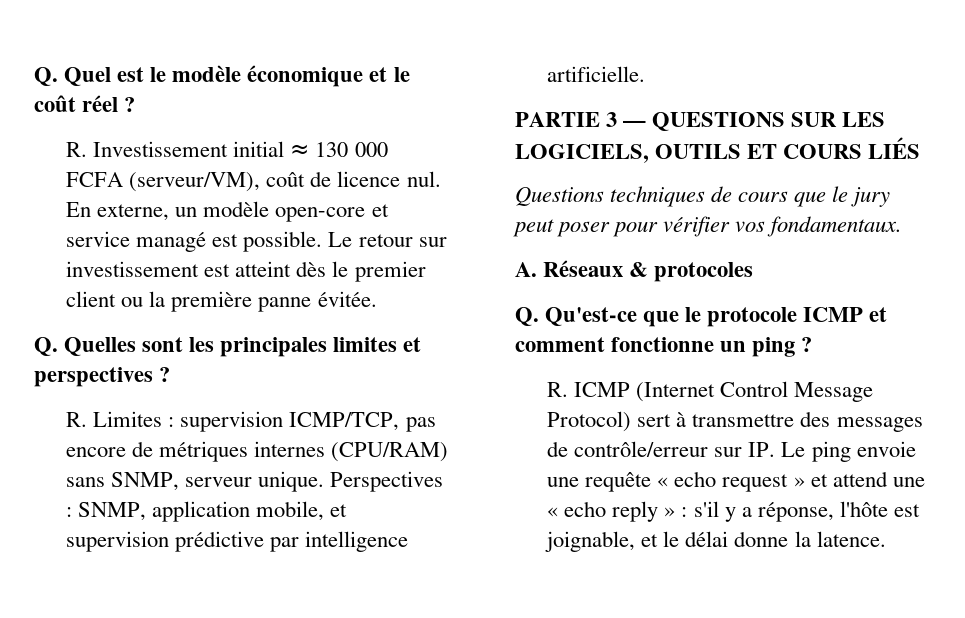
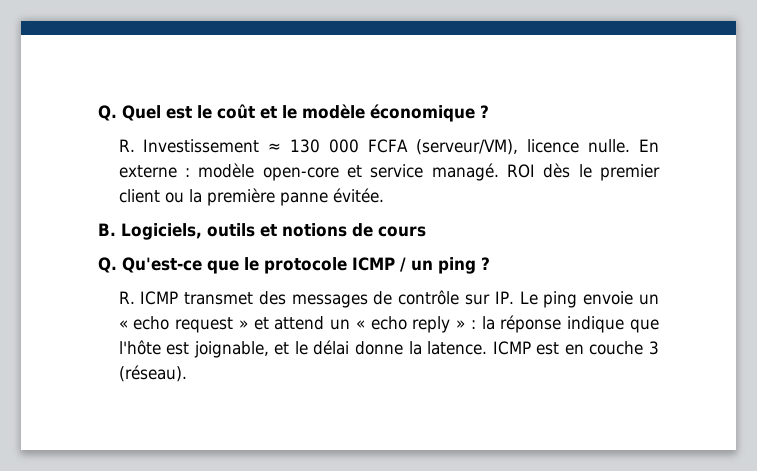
- Q. Quel est le modèle économique et le coût réel ?
+ Q. Quel est le coût et le modèle économique ?
- R. Investissement initial ≈ 130 000 FCFA (serveur/VM), coût de licence nul. En externe, un modèle open-core et service managé est possible. Le retour sur investissement est atteint dès le premier client ou la première panne évitée.
+ R. Investissement ≈ 130 000 FCFA (serveur/VM), licence nulle. En externe : modèle open-core et service managé. ROI dès le premier client ou la première panne évitée.
- Q. Quelles sont les principales limites et perspectives ?
- R. Limites : supervision ICMP/TCP, pas encore de métriques internes (CPU/RAM) sans SNMP, serveur unique. Perspectives : SNMP, application mobile, et supervision prédictive par intelligence artificielle.
- PARTIE 3 — QUESTIONS SUR LES LOGICIELS, OUTILS ET COURS LIÉS
- Questions techniques de cours que le jury peut poser pour vérifier vos fondamentaux.
- A. Réseaux & protocoles
+ B. Logiciels, outils et notions de cours
- Q. Qu'est-ce que le protocole ICMP et comment fonctionne un ping ?
+ Q. Qu'est-ce que le protocole ICMP / un ping ?
- R. ICMP (Internet Control Message Protocol) sert à transmettre des messages de contrôle/erreur sur IP. Le ping envoie une requête « echo request » et attend une « echo reply » : s'il y a réponse, l'hôte est joignable, et le délai donne la latence.
+ R. ICMP transmet des messages de contrôle sur IP. Le ping envoie un « echo request » et attend un « echo reply » : la réponse indique que l'hôte est joignable, et le délai donne la latence.
+ ICMP est en couche 3 (réseau).

